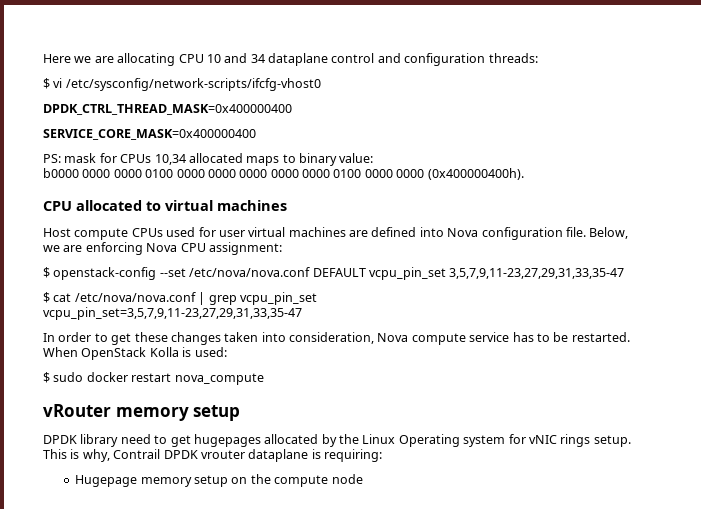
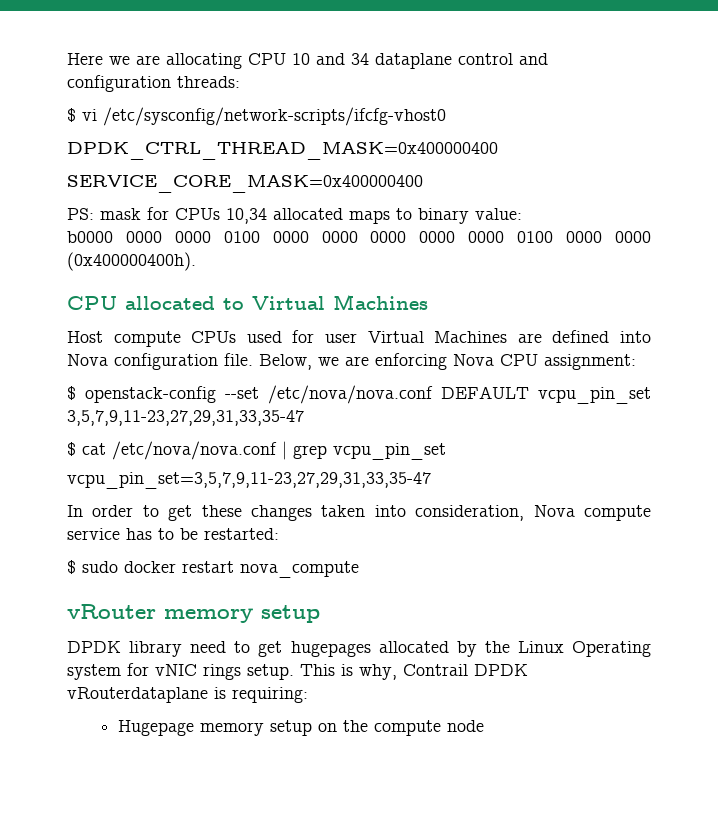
- CPU allocated to virtual machines
+ CPU allocated to Virtual Machines
- Host compute CPUs used for user virtual machines are defined into Nova configuration file.
+ Host compute CPUs used for user Virtual Machines are defined into Nova configuration file.
- In order to get these changes taken into consideration, Nova compute service has to be restarted. When OpenStack Kolla is used:
+ In order to get these changes taken into consideration, Nova compute service has to be restarted:
- This is why, Contrail DPDK vrouter dataplane is requiring:
+ This is why, Contrail DPDK vRouterdataplane is requiring:

